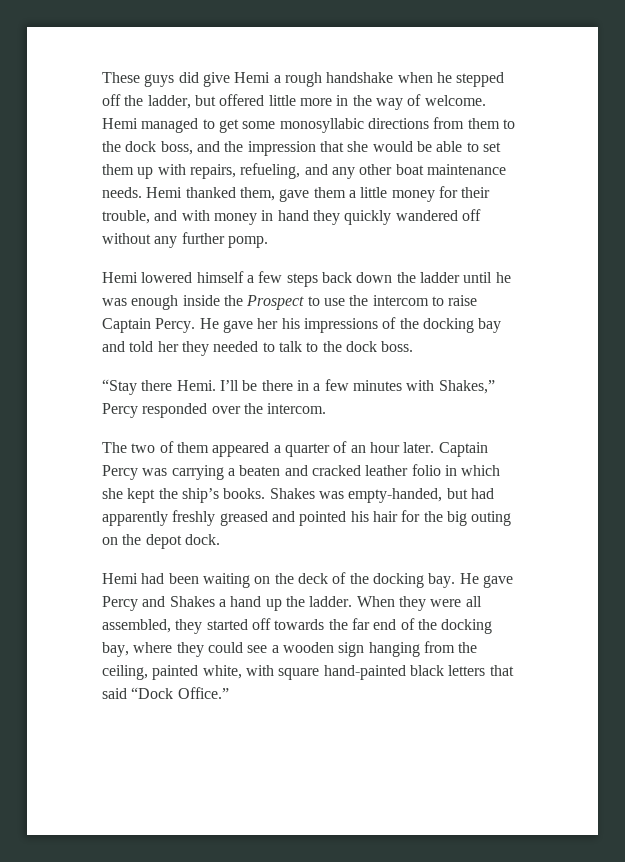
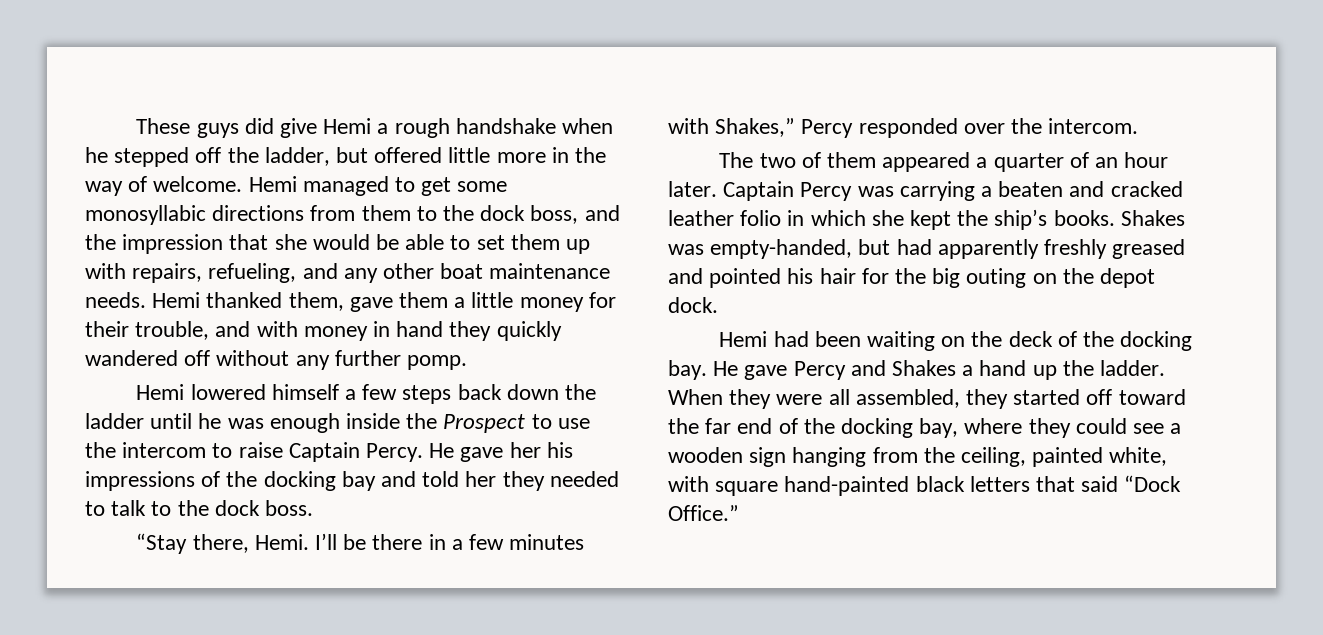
- “Stay there Hemi.
+ “Stay there, Hemi.
- When they were all assembled, they started off towards the far end of the docking bay, where they could see a wooden sign hanging from the ceiling, painted white, with square hand-painted black letters that said “Dock Office.”
+ When they were all assembled, they started off toward the far end of the docking bay, where they could see a wooden sign hanging from the ceiling, painted white, with square hand-painted black letters that said “Dock Office.”

